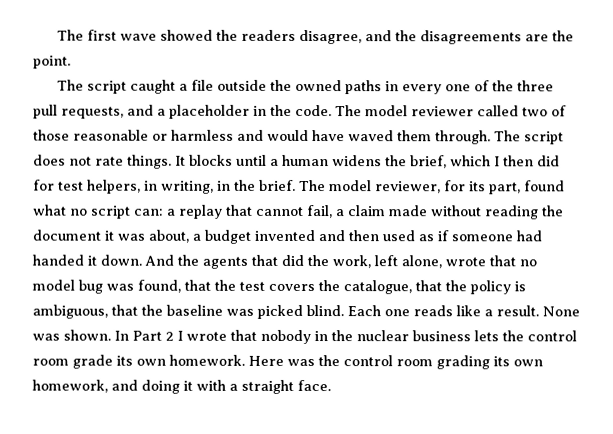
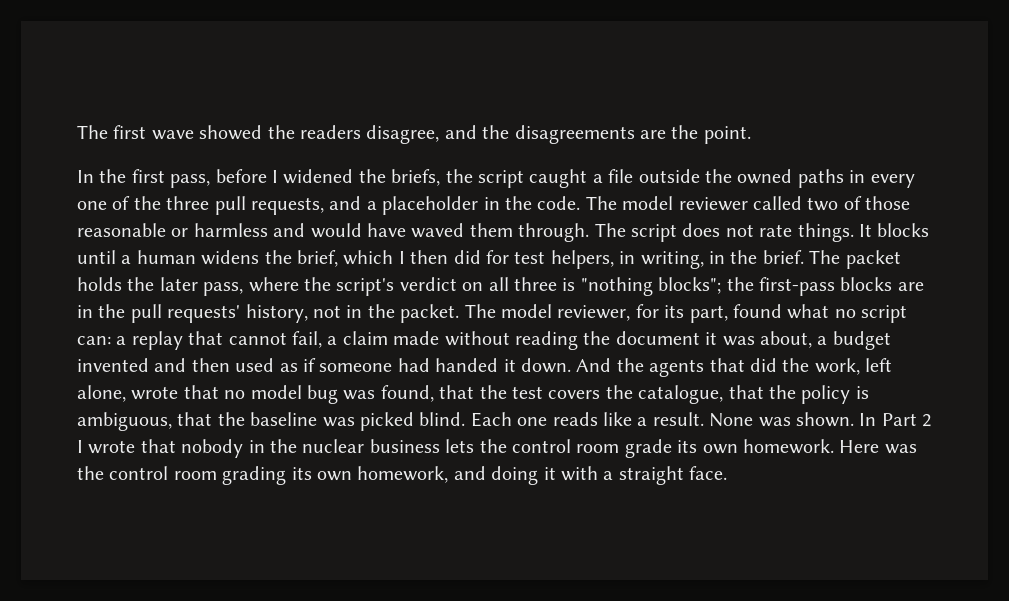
- The script caught a file outside the owned paths in every one of the three pull requests, and a placeholder in the code.
+ In the first pass, before I widened the briefs, the script caught a file outside the owned paths in every one of the three pull requests, and a placeholder in the code.
- The model reviewer, for its part, found what no script can: a replay that cannot fail, a claim made without reading the document it was about, a budget invented and then used as if someone had handed it down.
+ The packet holds the later pass, where the script's verdict on all three is "nothing blocks"; the first-pass blocks are in the pull requests' history, not in the packet. The model reviewer, for its part, found what no script can: a replay that cannot fail, a claim made without reading the document it was about, a budget invented and then used as if someone had handed it down.

